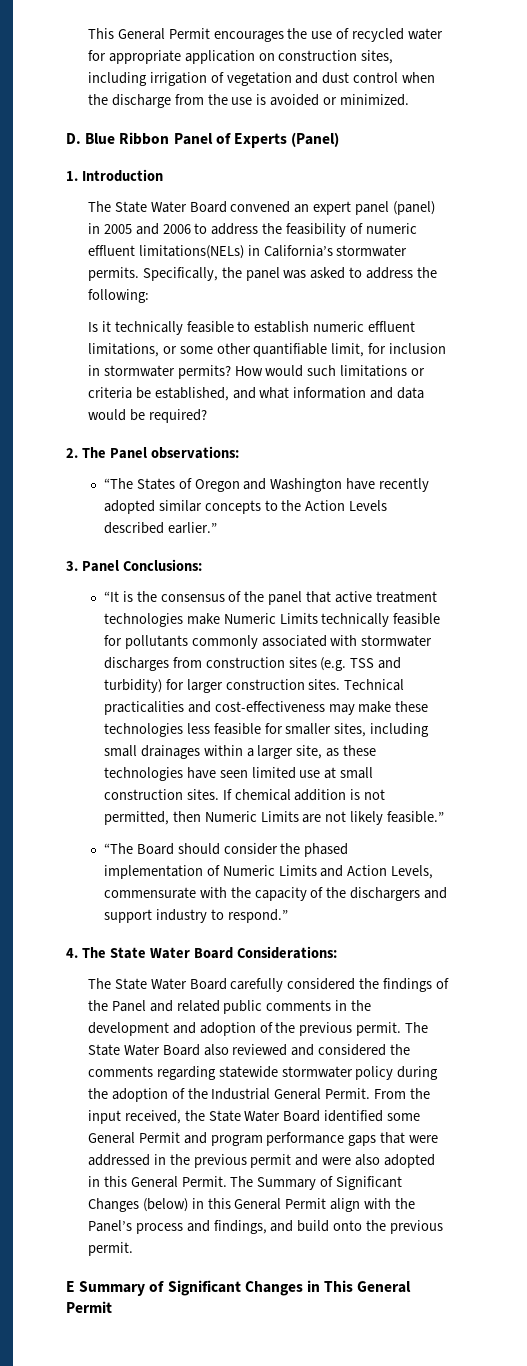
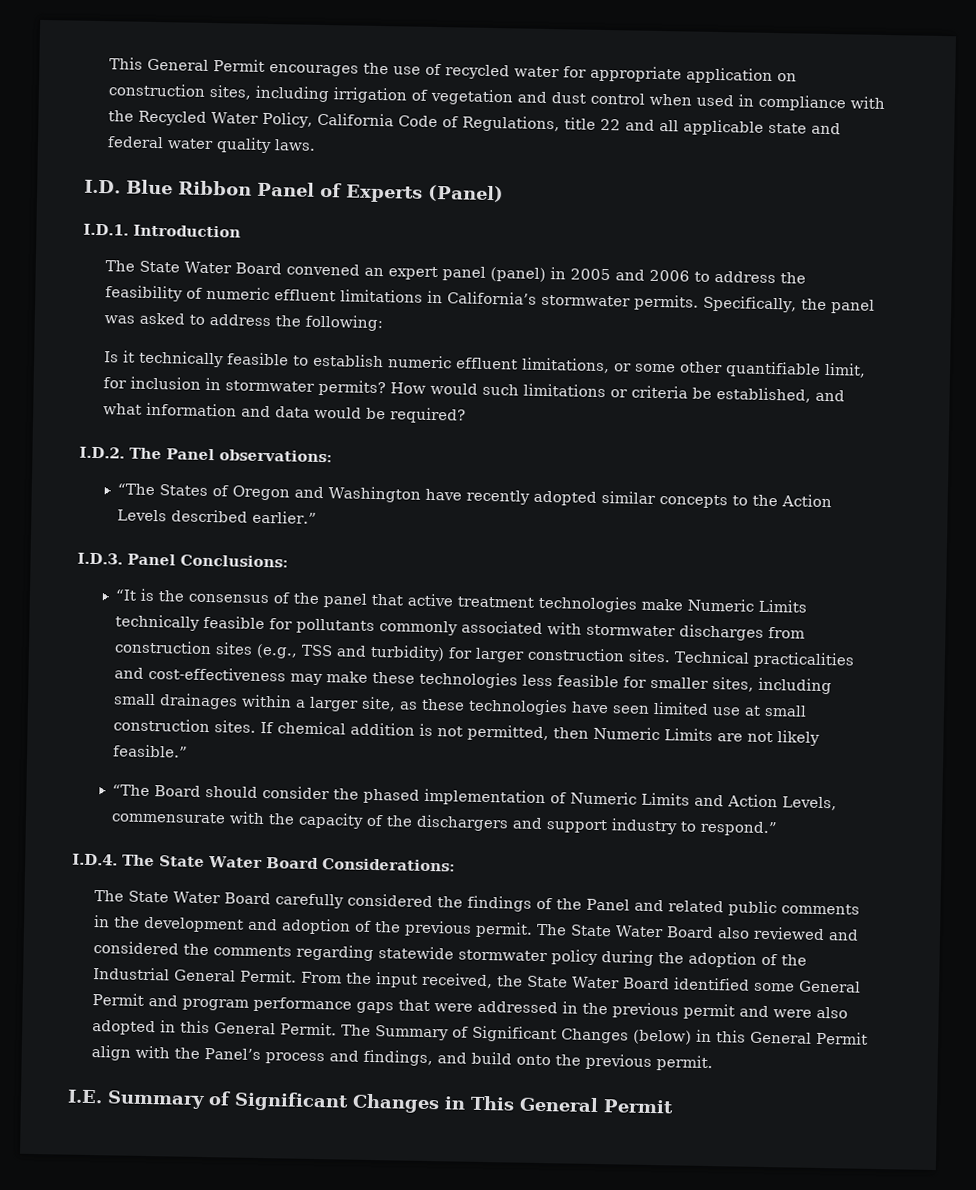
- This General Permit encourages the use of recycled water for appropriate application on construction sites, including irrigation of vegetation and dust control when the discharge from the use is avoided or minimized.
- D. Blue Ribbon Panel of Experts (Panel)
+ This General Permit encourages the use of recycled water for appropriate application on construction sites, including irrigation of vegetation and dust control when used in compliance with the Recycled Water Policy, California Code of Regulations, title 22 and all applicable state and federal water quality laws.
+ I.D. Blue Ribbon Panel of Experts (Panel)
- 1. Introduction
+ I.D.1. Introduction
- The State Water Board convened an expert panel (panel) in 2005 and 2006 to address the feasibility of numeric effluent limitations(NELs) in California’s stormwater permits.
+ The State Water Board convened an expert panel (panel) in 2005 and 2006 to address the feasibility of numeric effluent limitations in California’s stormwater permits.
- 2. The Panel observations:
+ I.D.2. The Panel observations:
- 3. Panel Conclusions:
+ I.D.3. Panel Conclusions:
- “It is the consensus of the panel that active treatment technologies make Numeric Limits technically feasible for pollutants commonly associated with stormwater discharges from construction sites (e.g. TSS and turbidity) for larger construction sites.
+ “It is the consensus of the panel that active treatment technologies make Numeric Limits technically feasible for pollutants commonly associated with stormwater discharges from construction sites (e.g., TSS and turbidity) for larger construction sites.
- 4. The State Water Board Considerations:
+ I.D.4. The State Water Board Considerations:
- E Summary of Significant Changes in This General Permit
+ I.E. Summary of Significant Changes in This General Permit

